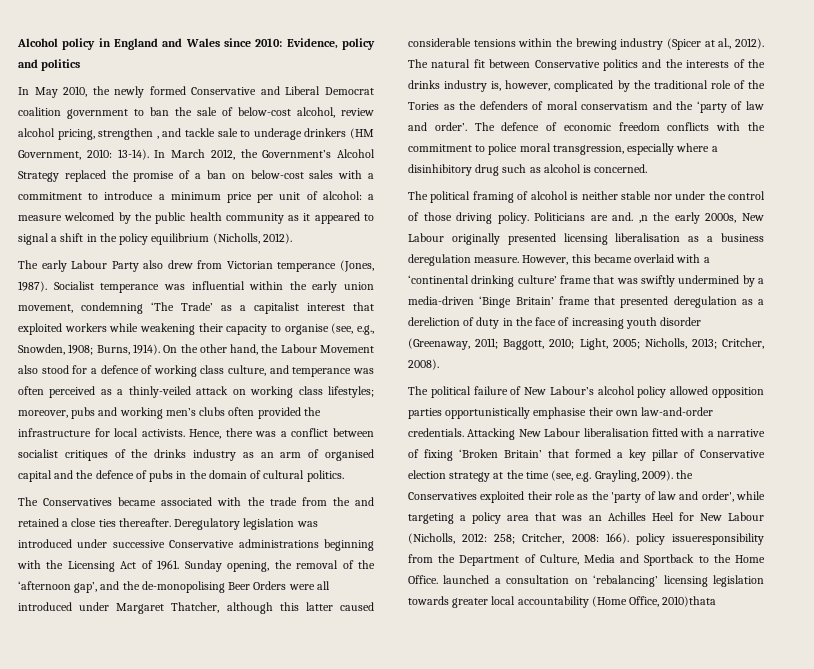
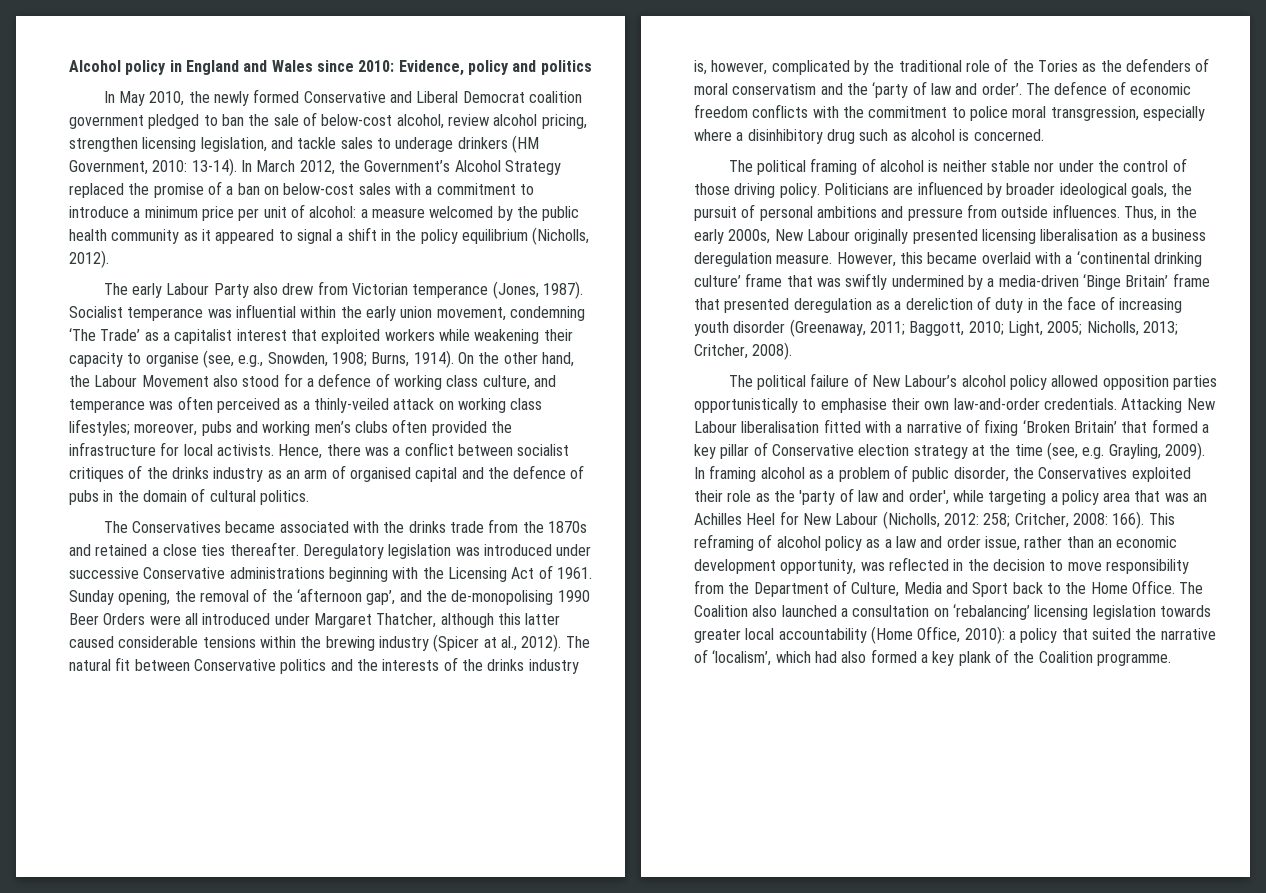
- In May 2010, the newly formed Conservative and Liberal Democrat coalition government to ban the sale of below-cost alcohol, review alcohol pricing, strengthen , and tackle sale to underage drinkers (HM Government, 2010: 13-14).
+ In May 2010, the newly formed Conservative and Liberal Democrat coalition government pledged to ban the sale of below-cost alcohol, review alcohol pricing, strengthen licensing legislation, and tackle sales to underage drinkers (HM Government, 2010: 13-14).
- The Conservatives became associated with the trade from the and retained a close ties thereafter.
+ The Conservatives became associated with the drinks trade from the 1870s and retained a close ties thereafter.
- Sunday opening, the removal of the ‘afternoon gap’, and the de-monopolising Beer Orders were all introduced under Margaret Thatcher, although this latter caused considerable tensions within the brewing industry (Spicer at al., 2012).
+ Sunday opening, the removal of the ‘afternoon gap’, and the de-monopolising 1990 Beer Orders were all introduced under Margaret Thatcher, although this latter caused considerable tensions within the brewing industry (Spicer at al., 2012).
- Politicians are and. ,n the early 2000s, New Labour originally presented licensing liberalisation as a business deregulation measure.
+ Politicians are influenced by broader ideological goals, the pursuit of personal ambitions and pressure from outside influences. Thus, in the early 2000s, New Labour originally presented licensing liberalisation as a business deregulation measure.
- The political failure of New Labour’s alcohol policy allowed opposition parties opportunistically emphasise their own law-and-order credentials.
+ The political failure of New Labour’s alcohol policy allowed opposition parties opportunistically to emphasise their own law-and-order credentials.
- Attacking New Labour liberalisation fitted with a narrative of fixing ‘Broken Britain’ that formed a key pillar of Conservative election strategy at the time (see, e.g. Grayling, 2009). the Conservatives exploited their role as the 'party of law and order', while targeting a policy area that was an Achilles Heel for New Labour (Nicholls, 2012:
+ Attacking New Labour liberalisation fitted with a narrative of fixing ‘Broken Britain’ that formed a key pillar of Conservative election strategy at the time (see, e.g. Grayling, 2009). In framing alcohol as a problem of public disorder, the Conservatives exploited their role as the 'party of law and order', while targeting a policy area that was an Achilles Heel for New Labour (Nicholls, 2012:
- 166). policy issueresponsibility from the Department of Culture, Media and Sportback to the Home Office. launched a consultation on ‘rebalancing’ licensing legislation towards greater local accountability (Home Office, 2010)thata
+ 166). This reframing of alcohol policy as a law and order issue, rather than an economic development opportunity, was reflected in the decision to move responsibility from the Department of Culture, Media and Sport back to the Home Office. The Coalition also launched a consultation on ‘rebalancing’ licensing legislation towards greater local accountability (Home Office, 2010): a policy that suited the narrative of ‘localism’, which had also formed a key plank of the Coalition programme.

